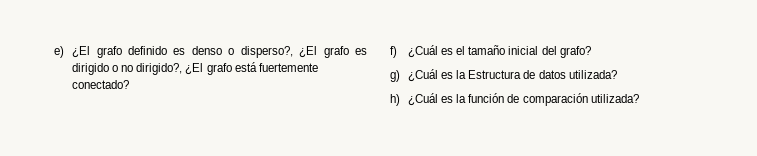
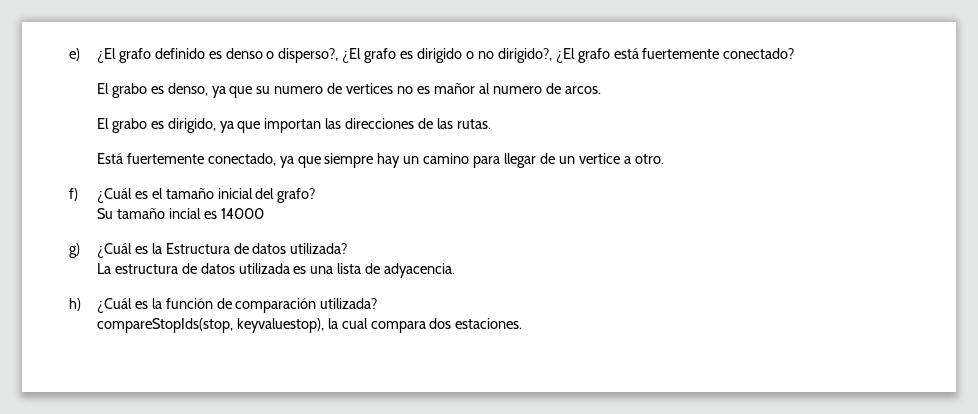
+ El grabo es denso, ya que su numero de vertices no es mañor al numero de arcos.
+ El grabo es dirigido, ya que importan las direcciones de las rutas.
+ Está fuertemente conectado, ya que siempre hay un camino para llegar de un vertice a otro.
+ Su tamaño incial es 14000
+ La estructura de datos utilizada es una lista de adyacencia.
+ compareStopIds(stop, keyvaluestop), la cual compara dos estaciones.

